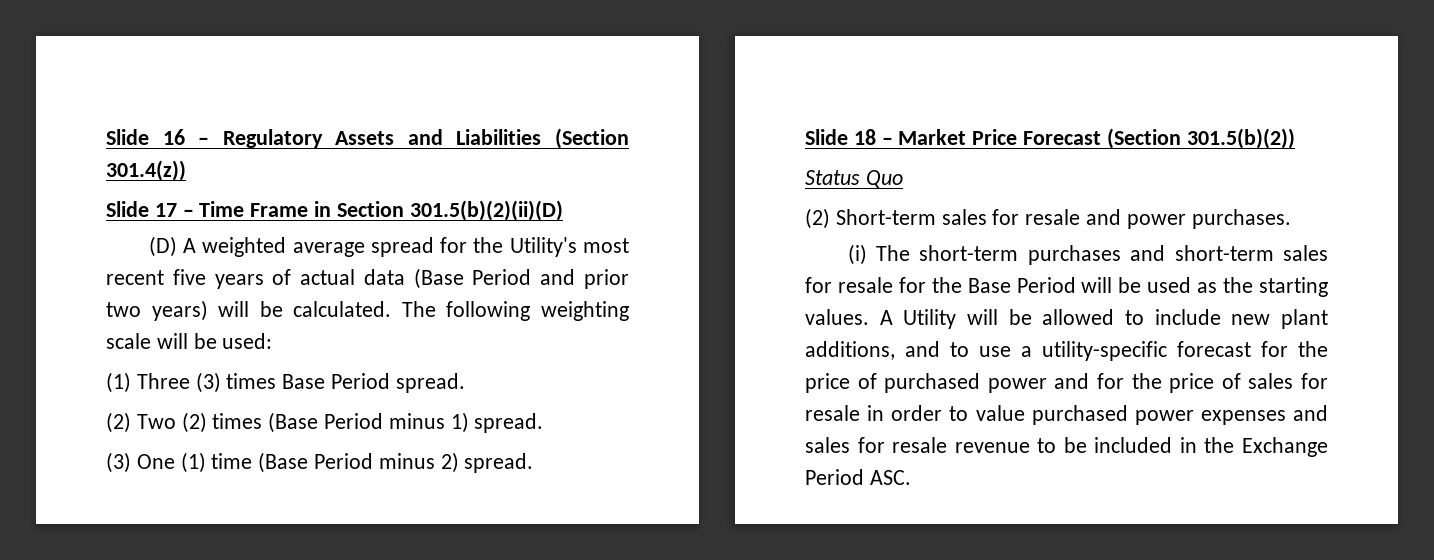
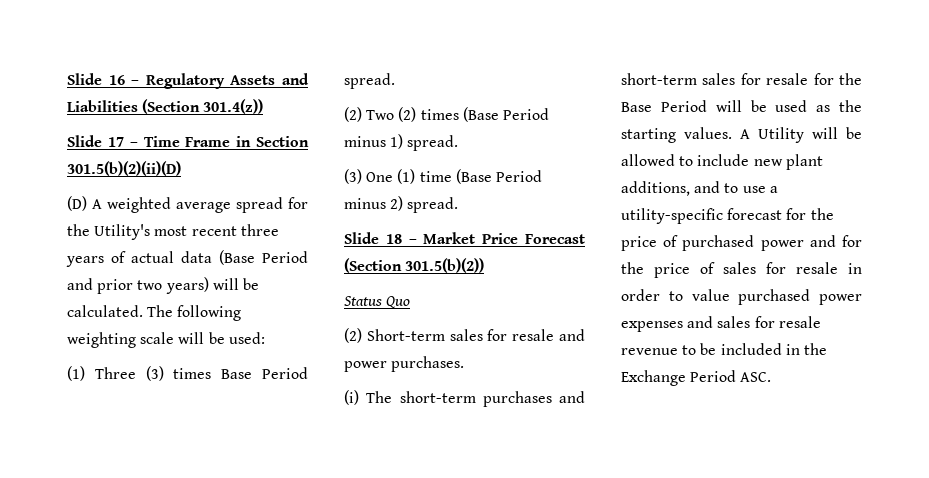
- (D) A weighted average spread for the Utility's most recent five years of actual data (Base Period and prior two years) will be calculated.
+ (D) A weighted average spread for the Utility's most recent three years of actual data (Base Period and prior two years) will be calculated.

